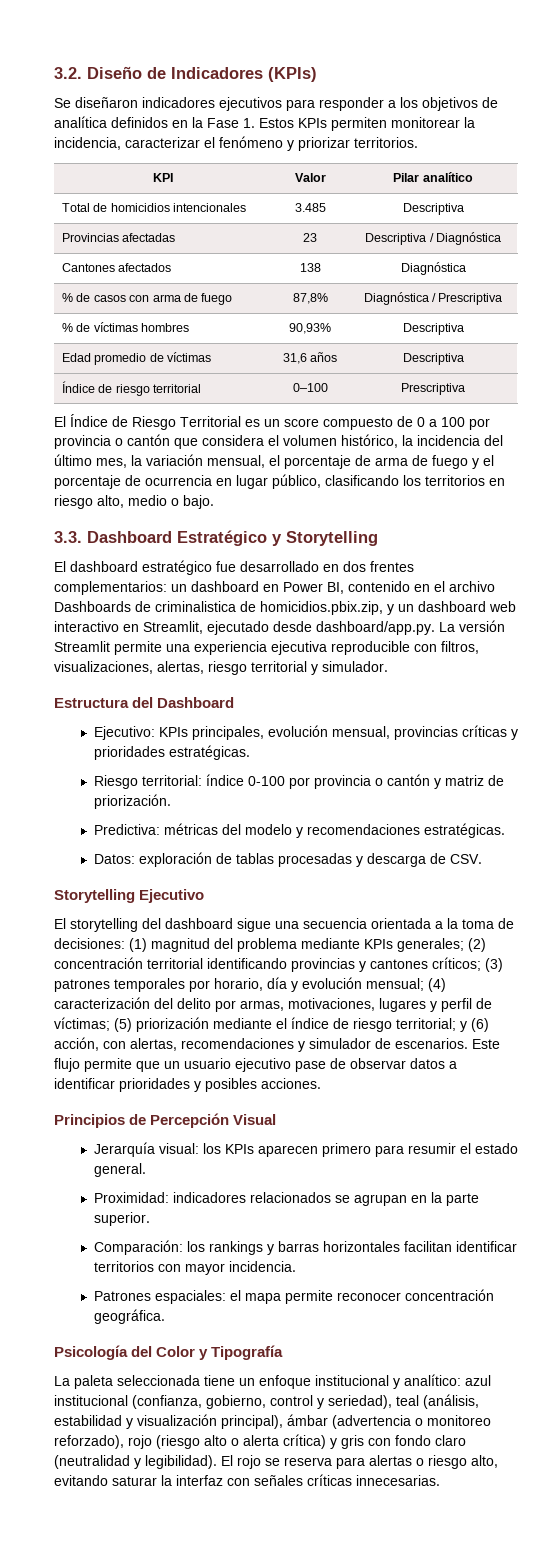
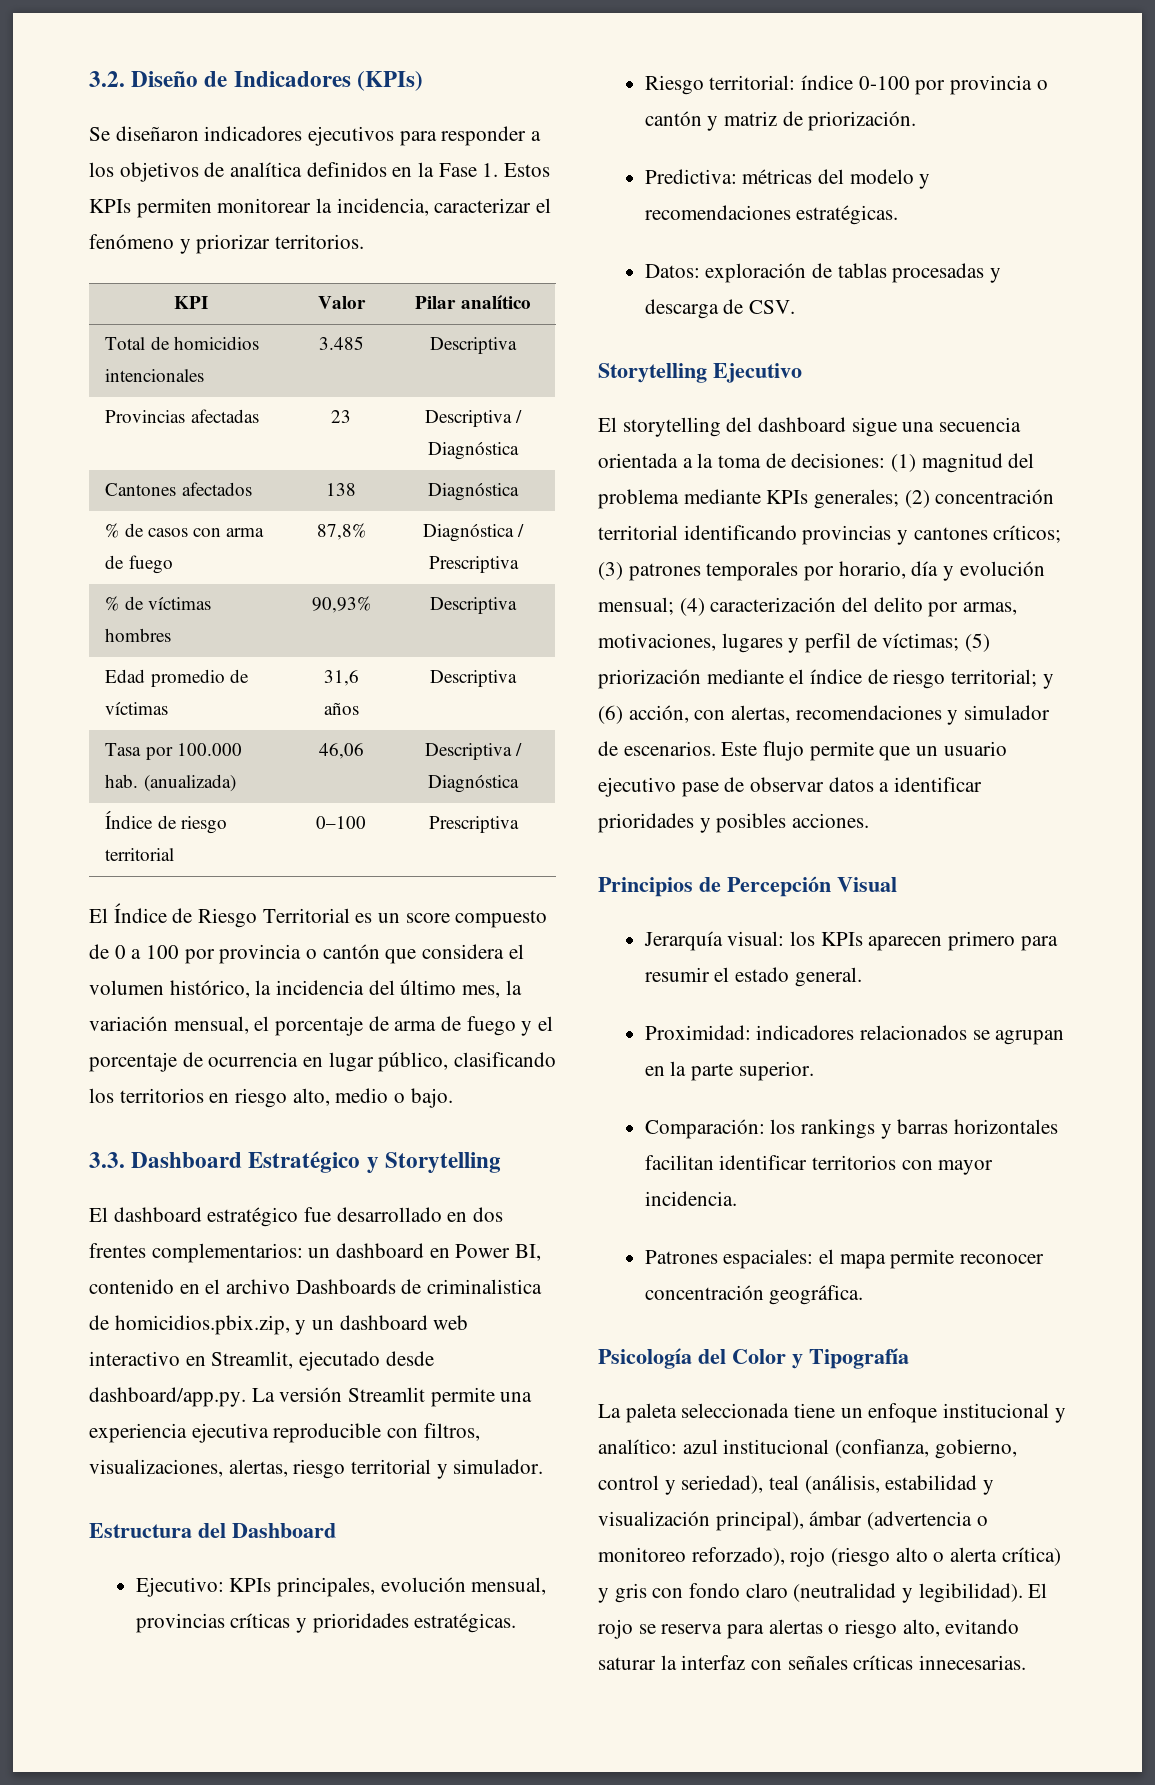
+ Tasa por 100.000 hab. (anualizada) | 46,06 | Descriptiva / Diagnóstica

